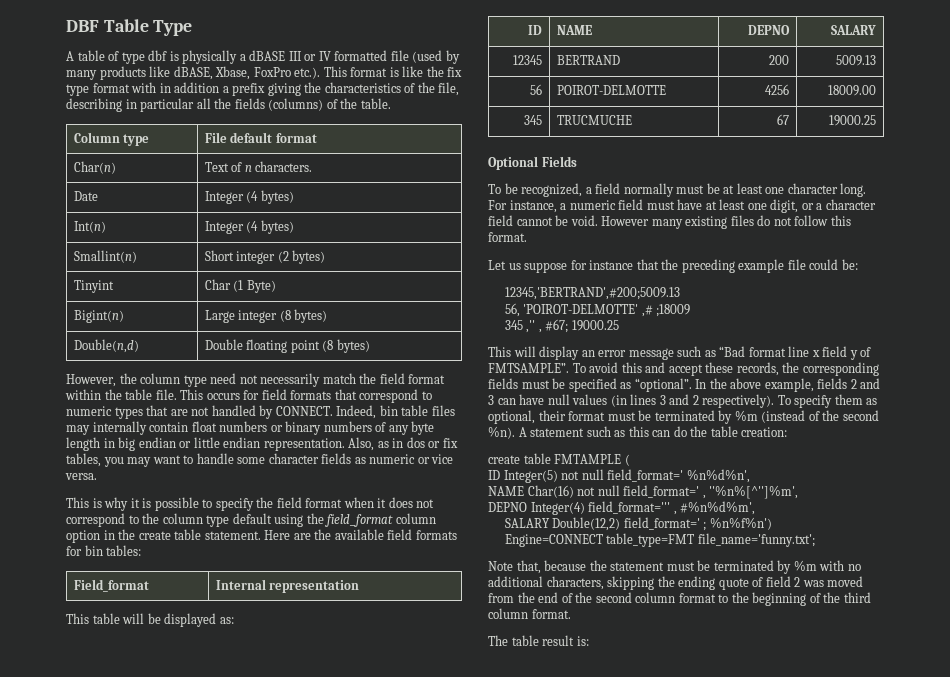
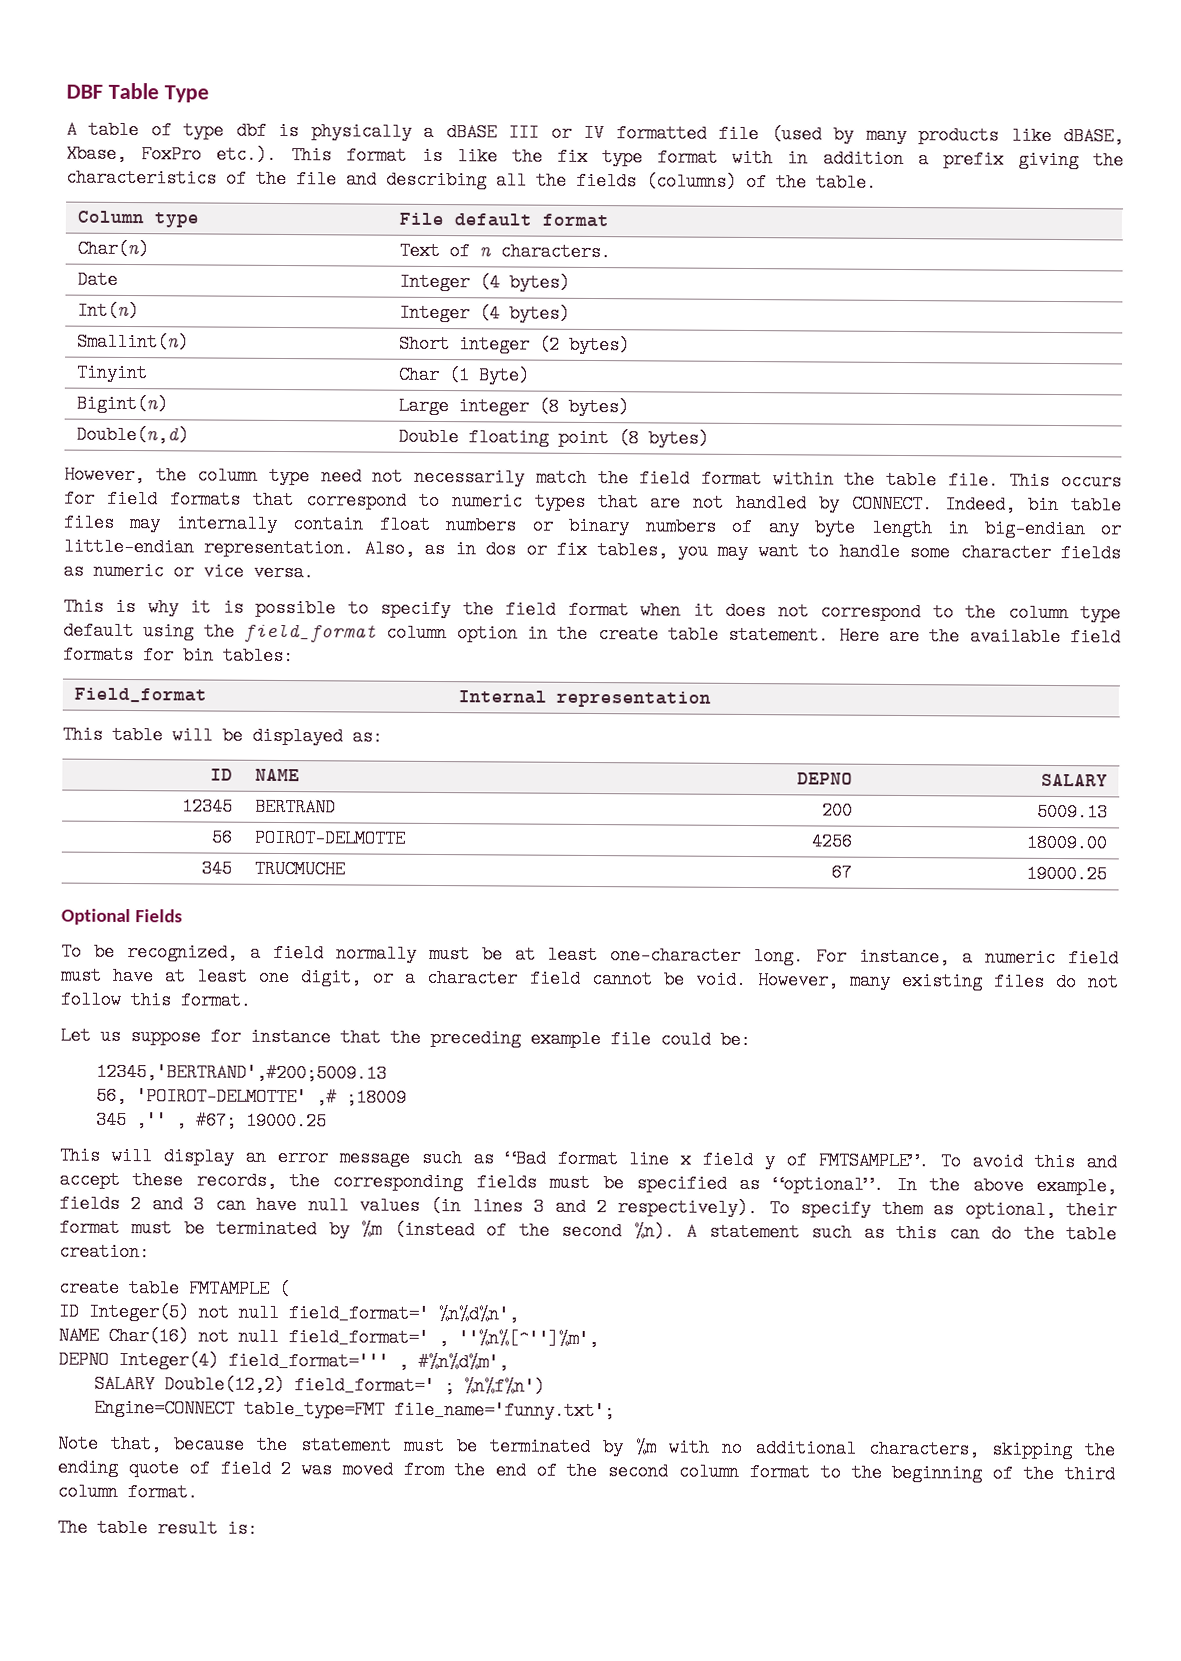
- A table of type dbf is physically a dBASE III or IV formatted file (used by many products like dBASE, Xbase, FoxPro etc.). This format is like the fix type format with in addition a prefix giving the characteristics of the file, describing in particular all the fields (columns) of the table.
+ A table of type dbf is physically a dBASE III or IV formatted file (used by many products like dBASE, Xbase, FoxPro etc.). This format is like the fix type format with in addition a prefix giving the characteristics of the file and describing all the fields (columns) of the table.
- Indeed, bin table files may internally contain float numbers or binary numbers of any byte length in big endian or little endian representation.
+ Indeed, bin table files may internally contain float numbers or binary numbers of any byte length in big-endian or little-endian representation.
- To be recognized, a field normally must be at least one character long.
+ To be recognized, a field normally must be at least one-character long.
- However many existing files do not follow this format.
+ However, many existing files do not follow this format.

